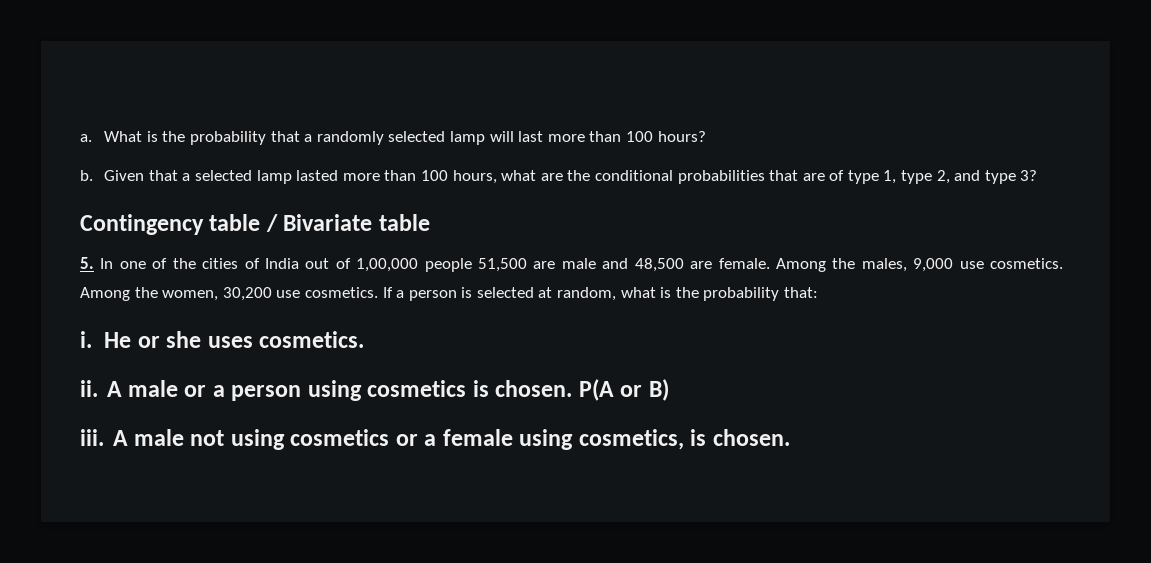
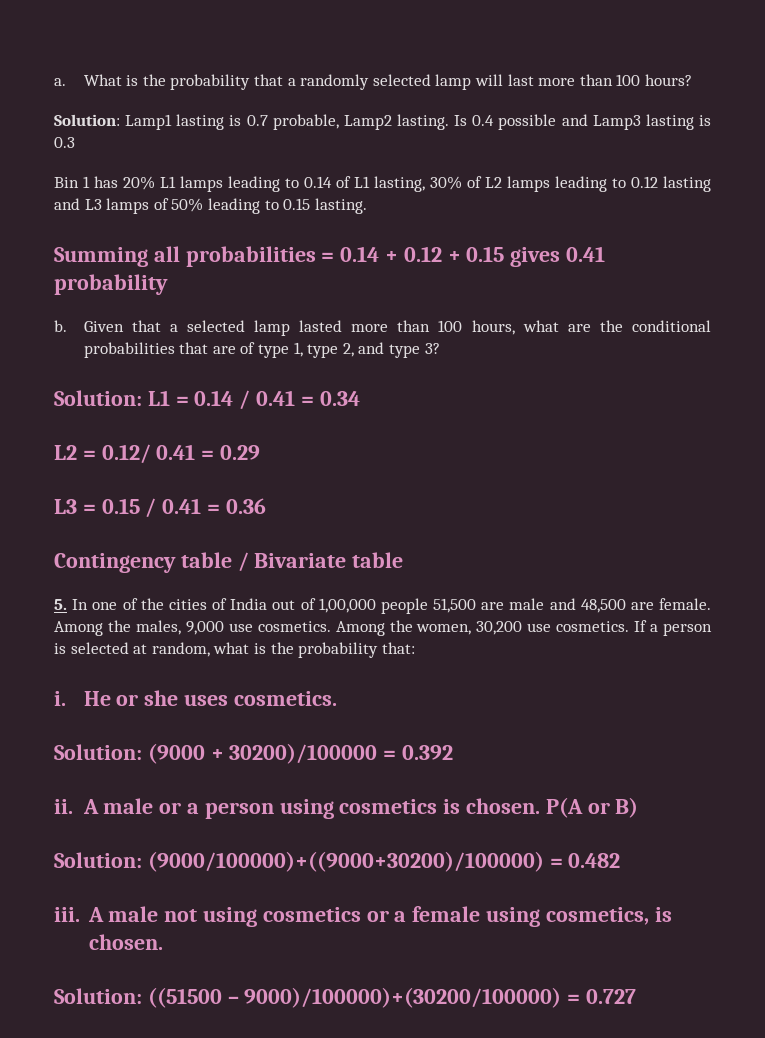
+ Solution: Lamp1 lasting is 0.7 probable, Lamp2 lasting. Is 0.4 possible and Lamp3 lasting is 0.3
+ Bin 1 has 20% L1 lamps leading to 0.14 of L1 lasting, 30% of L2 lamps leading to 0.12 lasting and L3 lamps of 50% leading to 0.15 lasting.
+ Summing all probabilities = 0.14 + 0.12 + 0.15 gives 0.41 probability
+ Solution: L1 = 0.14 / 0.41 = 0.34
+ L2 = 0.12/ 0.41 = 0.29
+ L3 = 0.15 / 0.41 = 0.36
+ Solution: (9000 + 30200)/100000 = 0.392
+ Solution: (9000/100000)+((9000+30200)/100000) = 0.482
+ Solution: ((51500 – 9000)/100000)+(30200/100000) = 0.727

